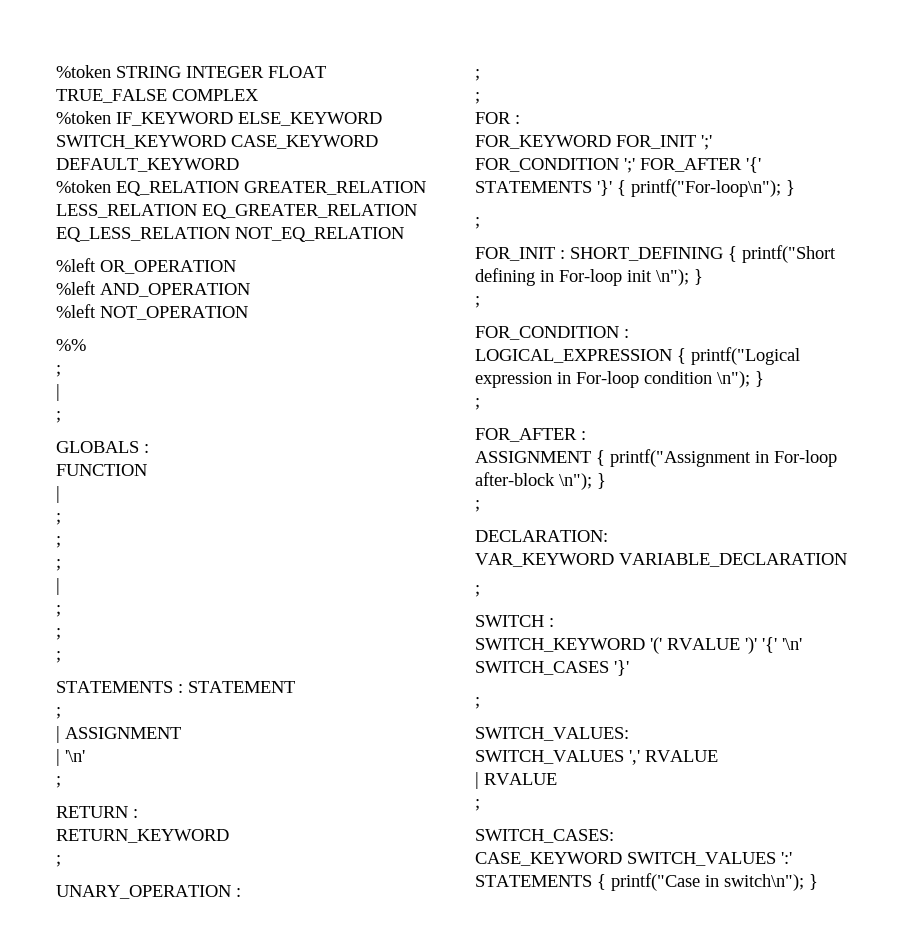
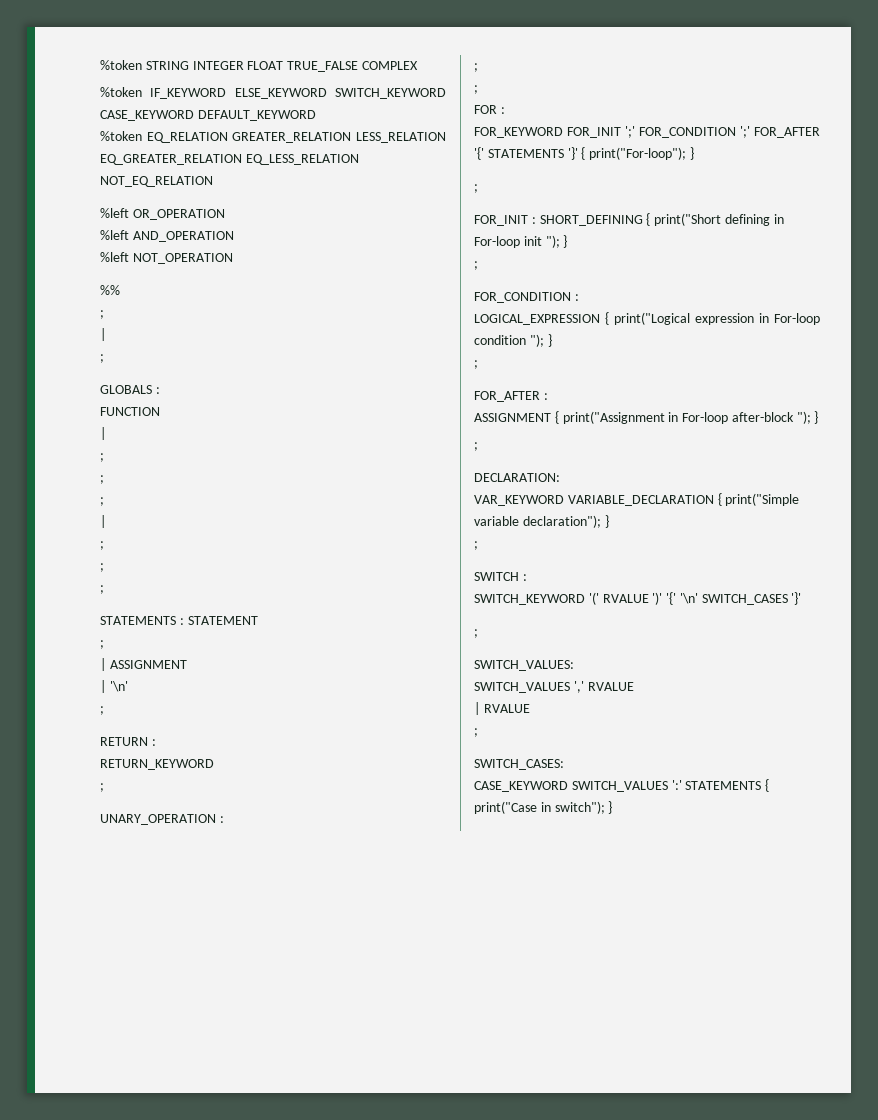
- FOR_KEYWORD FOR_INIT ';' FOR_CONDITION ';' FOR_AFTER '{' STATEMENTS '}' { printf("For-loop\n"); }
+ FOR_KEYWORD FOR_INIT ';' FOR_CONDITION ';' FOR_AFTER '{' STATEMENTS '}' { print("For-loop"); }
- FOR_INIT : SHORT_DEFINING { printf("Short defining in For-loop init \n"); }
+ FOR_INIT : SHORT_DEFINING { print("Short defining in For-loop init "); }
- LOGICAL_EXPRESSION { printf("Logical expression in For-loop condition \n"); }
+ LOGICAL_EXPRESSION { print("Logical expression in For-loop condition "); }
- ASSIGNMENT { printf("Assignment in For-loop after-block \n"); }
+ ASSIGNMENT { print("Assignment in For-loop after-block "); }
- VAR_KEYWORD VARIABLE_DECLARATION
+ VAR_KEYWORD VARIABLE_DECLARATION { print("Simple variable declaration"); }
- CASE_KEYWORD SWITCH_VALUES ':' STATEMENTS { printf("Case in switch\n"); }
+ CASE_KEYWORD SWITCH_VALUES ':' STATEMENTS { print("Case in switch"); }

